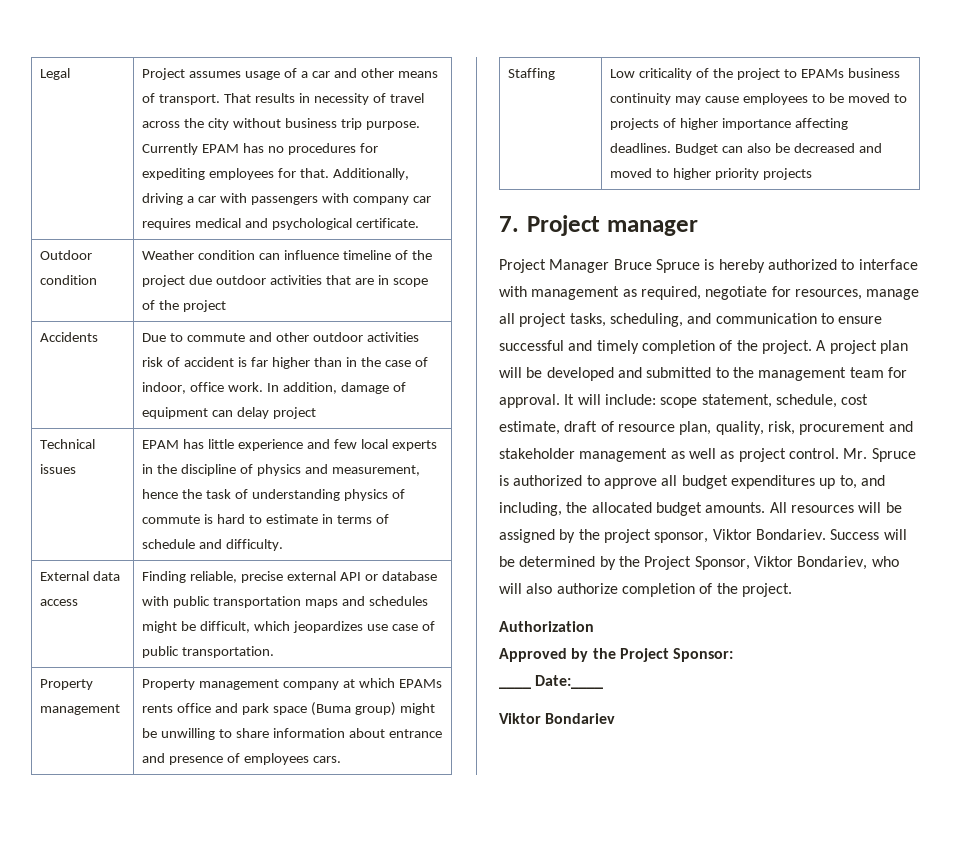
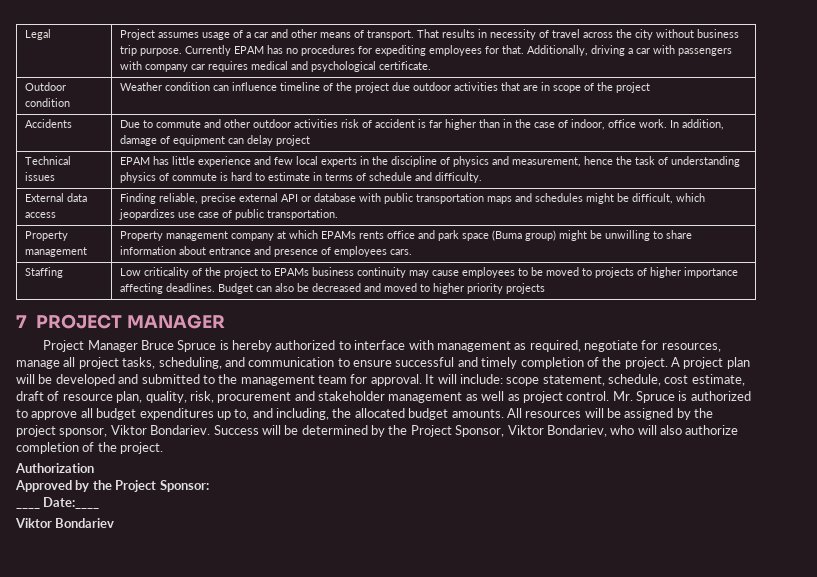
- 7. Project manager
+ 7 PROJECT MANAGER

